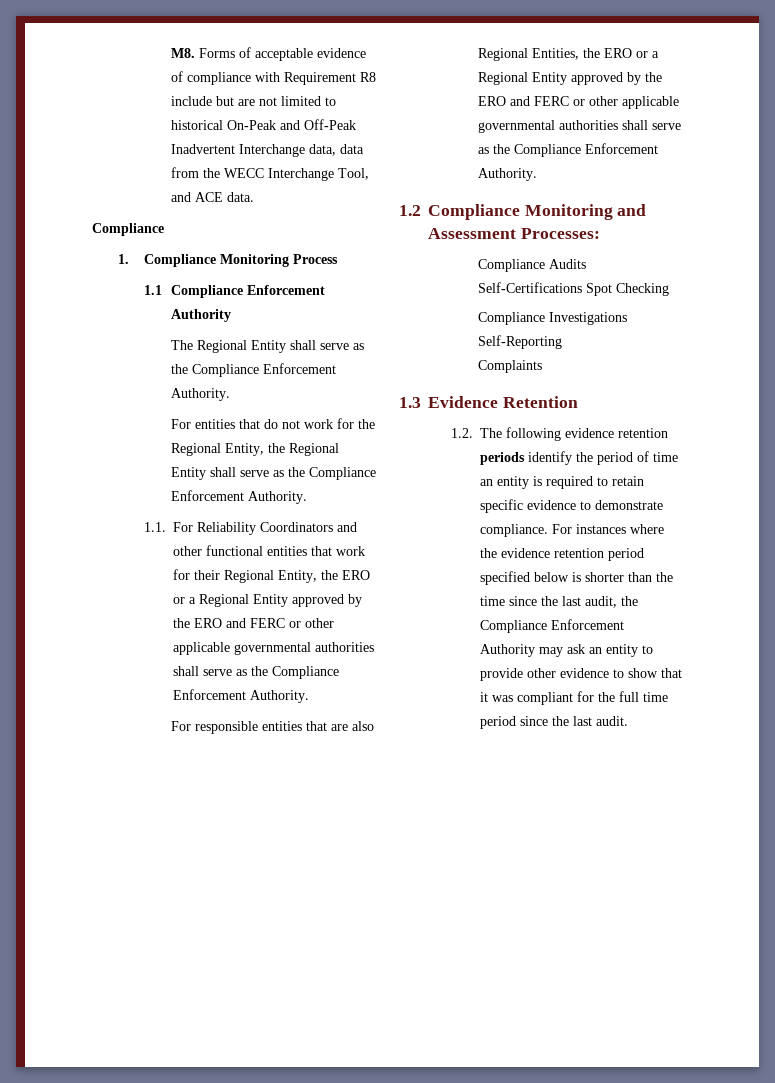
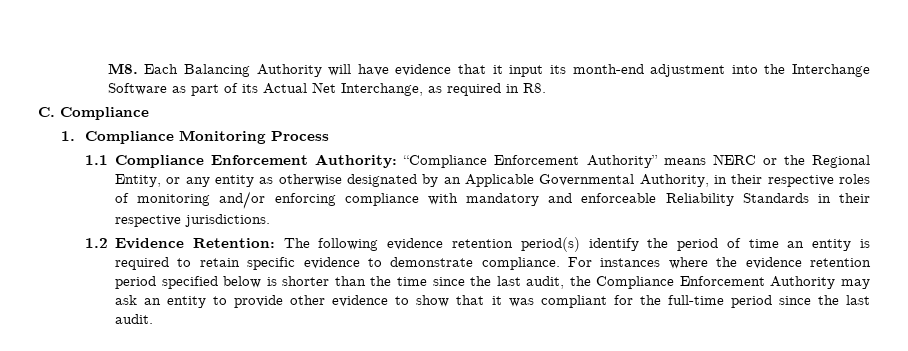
- M8. Forms of acceptable evidence of compliance with Requirement R8 include but are not limited to historical On-Peak and Off-Peak Inadvertent Interchange data, data from the WECC Interchange Tool, and ACE data.
- Compliance
+ M8. Each Balancing Authority will have evidence that it input its month-end adjustment into the Interchange Software as part of its Actual Net Interchange, as required in R8.
+ C. Compliance
- 1.1 Compliance Enforcement Authority
- The Regional Entity shall serve as the Compliance Enforcement Authority.
- For entities that do not work for the Regional Entity, the Regional Entity shall serve as the Compliance Enforcement Authority.
- 1.1. For Reliability Coordinators and other functional entities that work for their Regional Entity, the ERO or a Regional Entity approved by the ERO and FERC or other applicable governmental authorities shall serve as the Compliance Enforcement Authority.
- For responsible entities that are also Regional Entities, the ERO or a Regional Entity approved by the ERO and FERC or other applicable governmental authorities shall serve as the Compliance Enforcement Authority.
- 1.2 Compliance Monitoring and Assessment Processes:
- Compliance Audits Self-Certifications Spot Checking
- Compliance Investigations Self-Reporting
- Complaints
- 1.3 Evidence Retention
- 1.2. The following evidence retention periods identify the period of time an entity is required to retain specific evidence to demonstrate compliance.
+ 1.1 Compliance Enforcement Authority: “Compliance Enforcement Authority” means NERC or the Regional Entity, or any entity as otherwise designated by an Applicable Governmental Authority, in their respective roles of monitoring and/or enforcing compliance with mandatory and enforceable Reliability Standards in their respective jurisdictions.
+ 1.2 Evidence Retention: The following evidence retention period(s) identify the period of time an entity is required to retain specific evidence to demonstrate compliance.
- For instances where the evidence retention period specified below is shorter than the time since the last audit, the Compliance Enforcement Authority may ask an entity to provide other evidence to show that it was compliant for the full time period since the last audit.
+ For instances where the evidence retention period specified below is shorter than the time since the last audit, the Compliance Enforcement Authority may ask an entity to provide other evidence to show that it was compliant for the full-time period since the last audit.

